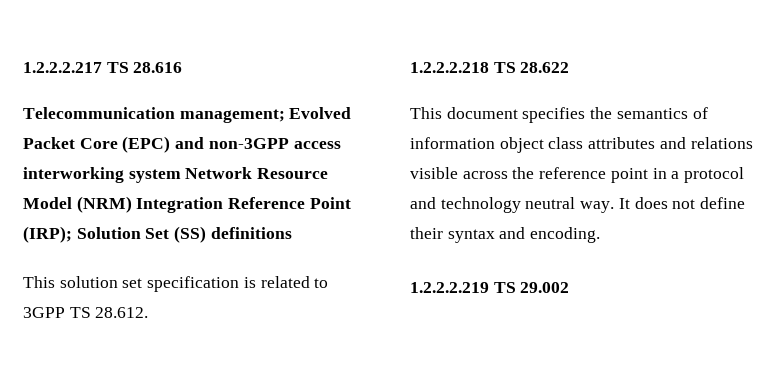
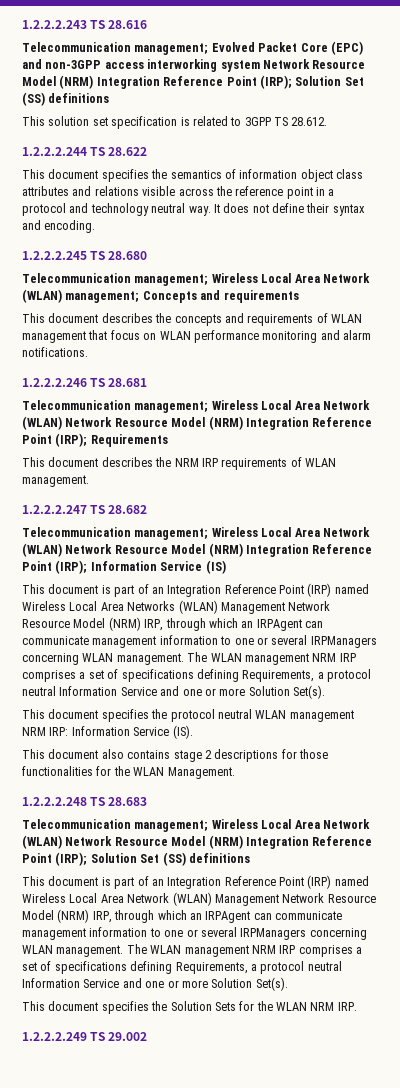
- 1.2.2.2.217 TS 28.616
+ 1.2.2.2.243 TS 28.616
- 1.2.2.2.218 TS 28.622
+ 1.2.2.2.244 TS 28.622
- 1.2.2.2.219 TS 29.002
+ 1.2.2.2.245 TS 28.680
+ Telecommunication management; Wireless Local Area Network (WLAN) management; Concepts and requirements
+ This document describes the concepts and requirements of WLAN management that focus on WLAN performance monitoring and alarm notifications.
+ 1.2.2.2.246 TS 28.681
+ Telecommunication management; Wireless Local Area Network (WLAN) Network Resource Model (NRM) Integration Reference Point (IRP); Requirements
+ This document describes the NRM IRP requirements of WLAN management.
+ 1.2.2.2.247 TS 28.682
+ Telecommunication management; Wireless Local Area Network (WLAN) Network Resource Model (NRM) Integration Reference Point (IRP); Information Service (IS)
+ This document is part of an Integration Reference Point (IRP) named Wireless Local Area Networks (WLAN) Management Network Resource Model (NRM) IRP, through which an IRPAgent can communicate management information to one or several IRPManagers concerning WLAN management. The WLAN management NRM IRP comprises a set of specifications defining Requirements, a protocol neutral Information Service and one or more Solution Set(s).
+ This document specifies the protocol neutral WLAN management NRM IRP: Information Service (IS).
+ This document also contains stage 2 descriptions for those functionalities for the WLAN Management.
+ 1.2.2.2.248 TS 28.683
+ Telecommunication management; Wireless Local Area Network (WLAN) Network Resource Model (NRM) Integration Reference Point (IRP); Solution Set (SS) definitions
+ This document is part of an Integration Reference Point (IRP) named Wireless Local Area Network (WLAN) Management Network Resource Model (NRM) IRP, through which an IRPAgent can communicate management information to one or several IRPManagers concerning WLAN management. The WLAN management NRM IRP comprises a set of specifications defining Requirements, a protocol neutral Information Service and one or more Solution Set(s).
+ This document specifies the Solution Sets for the WLAN NRM IRP.
+ 1.2.2.2.249 TS 29.002

